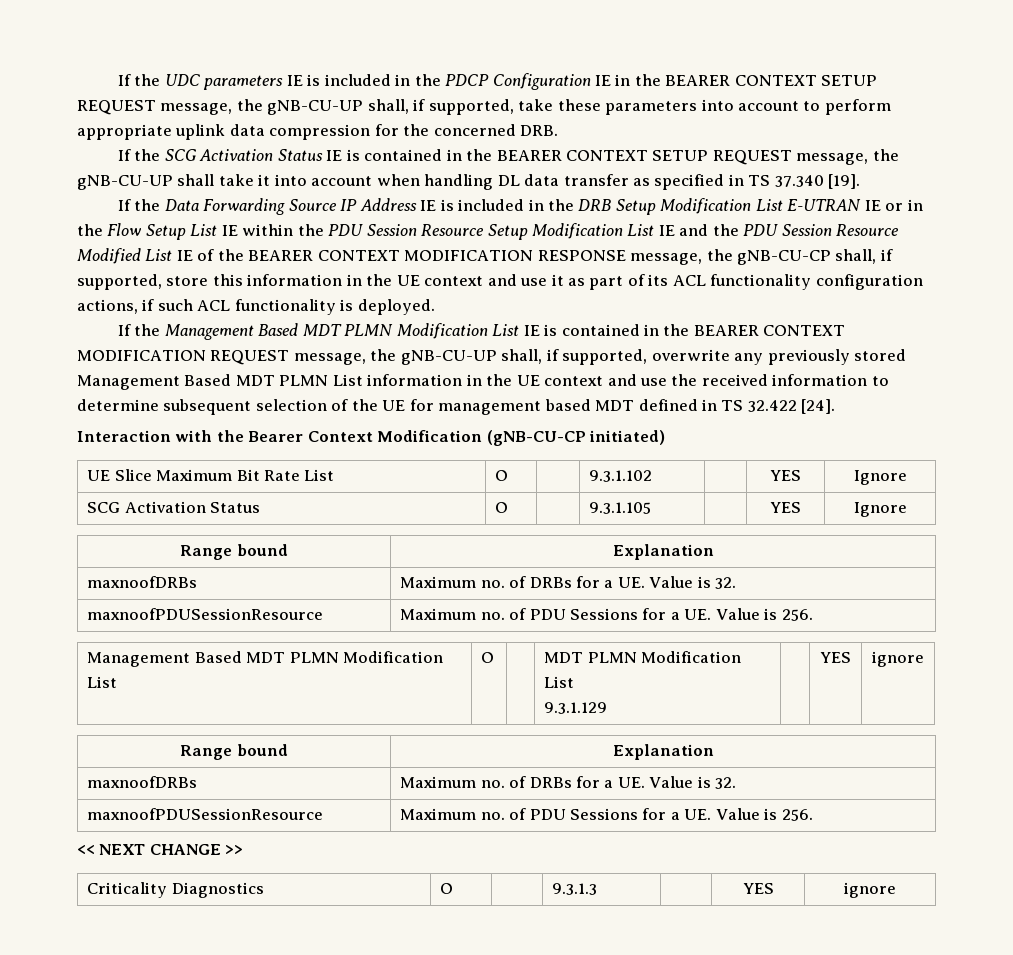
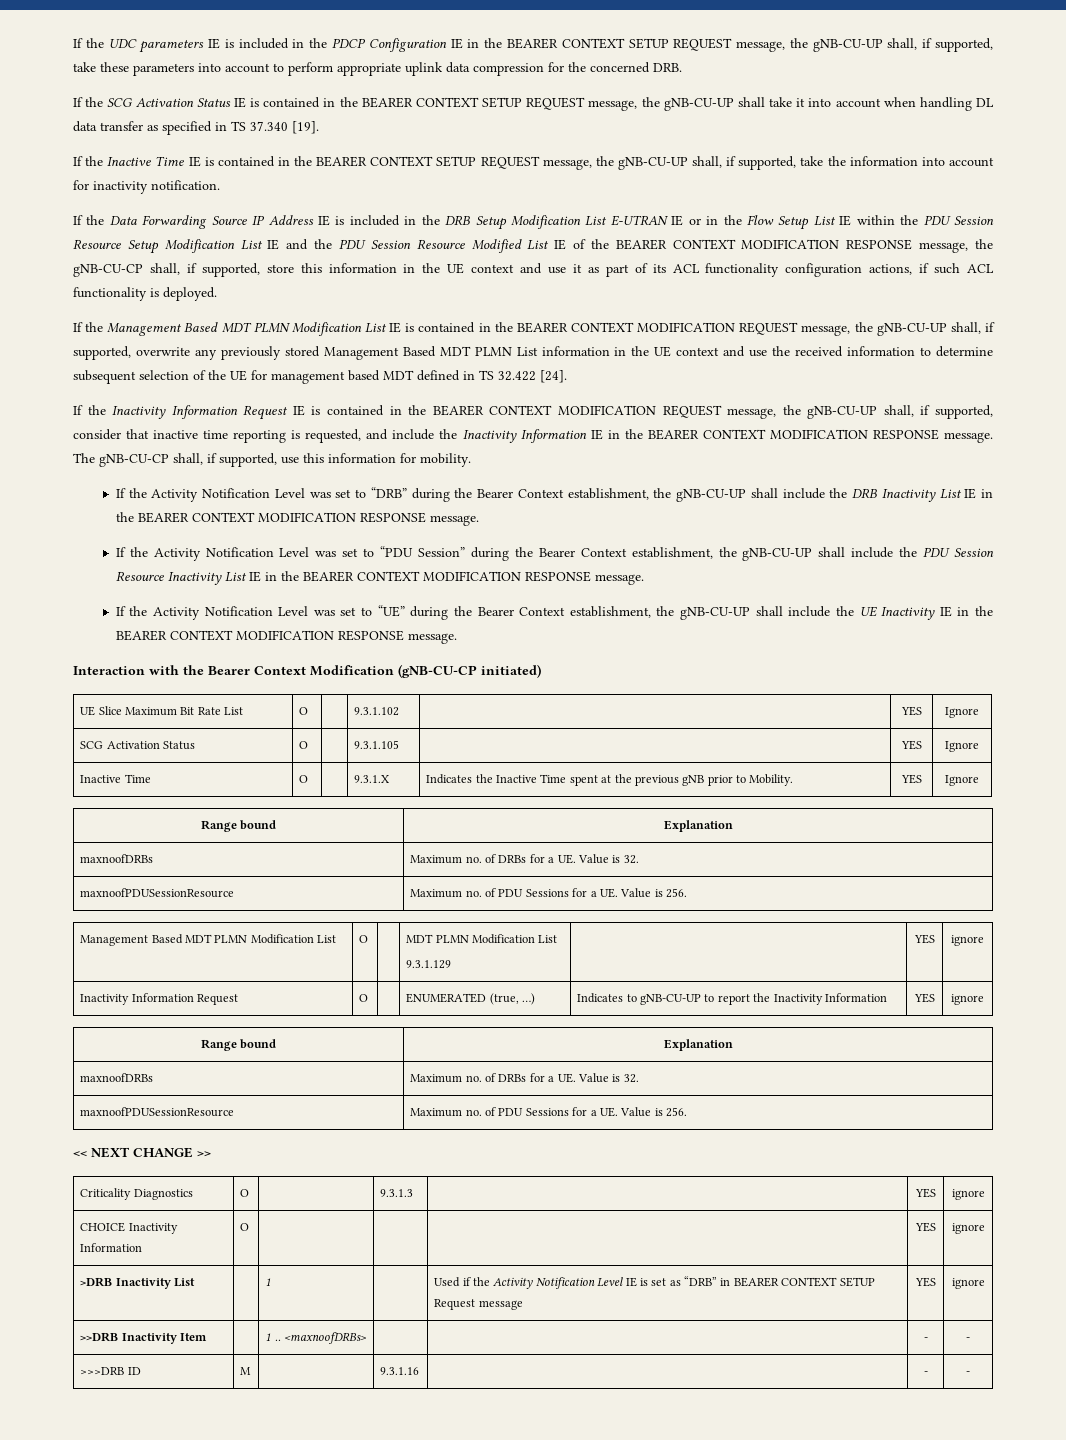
+ If the Inactive Time IE is contained in the BEARER CONTEXT SETUP REQUEST message, the gNB-CU-UP shall, if supported, take the information into account for inactivity notification.
+ If the Inactivity Information Request IE is contained in the BEARER CONTEXT MODIFICATION REQUEST message, the gNB-CU-UP shall, if supported, consider that inactive time reporting is requested, and include the Inactivity Information IE in the BEARER CONTEXT MODIFICATION RESPONSE message. The gNB-CU-CP shall, if supported, use this information for mobility.
+ If the Activity Notification Level was set to “DRB” during the Bearer Context establishment, the gNB-CU-UP shall include the DRB Inactivity List IE in the BEARER CONTEXT MODIFICATION RESPONSE message.
+ If the Activity Notification Level was set to “PDU Session” during the Bearer Context establishment, the gNB-CU-UP shall include the PDU Session Resource Inactivity List IE in the BEARER CONTEXT MODIFICATION RESPONSE message.
+ If the Activity Notification Level was set to “UE” during the Bearer Context establishment, the gNB-CU-UP shall include the UE Inactivity IE in the BEARER CONTEXT MODIFICATION RESPONSE message.
+ Inactive Time | O | | 9.3.1.X | Indicates the Inactive Time spent at the previous gNB prior to Mobility. | YES | Ignore
+ Inactivity Information Request | O | | ENUMERATED (true, …) | Indicates to gNB-CU-UP to report the Inactivity Information | YES | ignore
+ CHOICE Inactivity Information | O | | | | YES | ignore
+ >DRB Inactivity List | | 1 | | Used if the Activity Notification Level IE is set as “DRB” in BEARER CONTEXT SETUP Request message | YES | ignore
+ >>DRB Inactivity Item | | 1 .. <maxnoofDRBs> | | | - | -
+ >>>DRB ID | M | | 9.3.1.16 | | - | -

